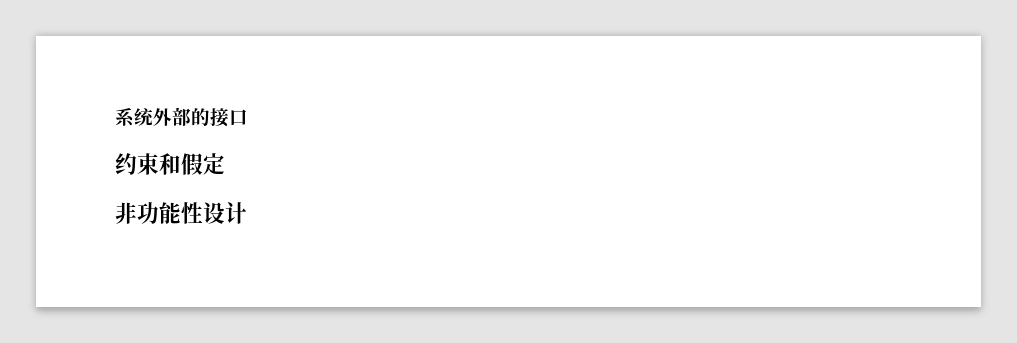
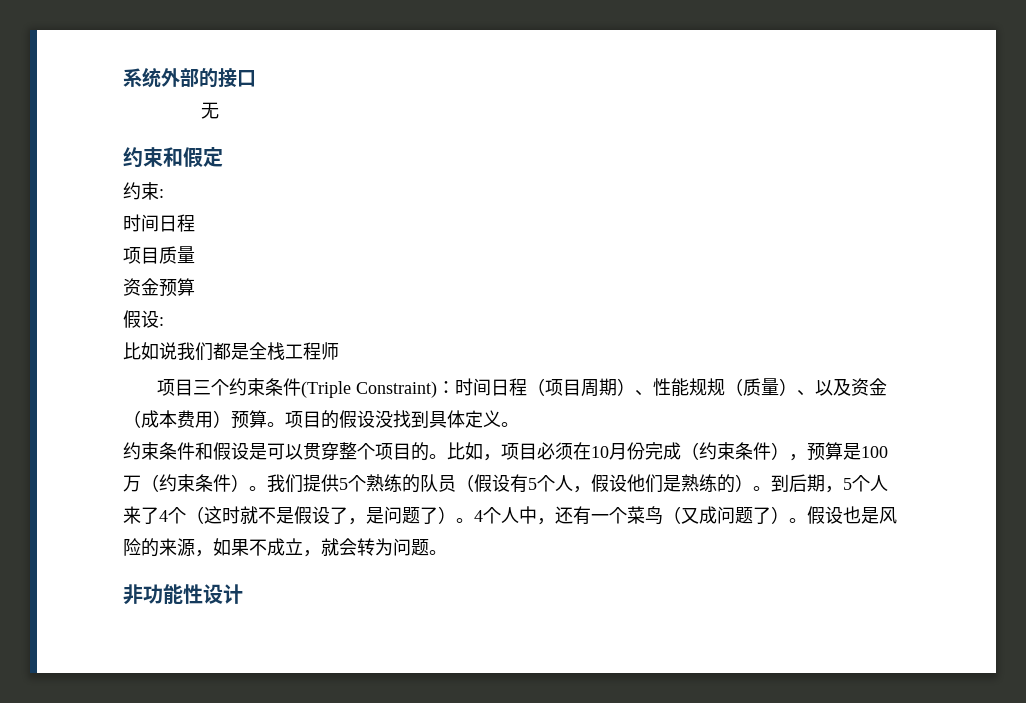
+ 无
+ 约束:
+ 时间日程
+ 项目质量
+ 资金预算
+ 假设:
+ 比如说我们都是全栈工程师
+ 项目三个约束条件(Triple Constraint)：时间日程（项目周期）、性能规规（质量）、以及资金（成本费用）预算。项目的假设没找到具体定义。
+ 约束条件和假设是可以贯穿整个项目的。比如，项目必须在10月份完成（约束条件），预算是100万（约束条件）。我们提供5个熟练的队员（假设有5个人，假设他们是熟练的）。到后期，5个人来了4个（这时就不是假设了，是问题了）。4个人中，还有一个菜鸟（又成问题了）。假设也是风险的来源，如果不成立，就会转为问题。

